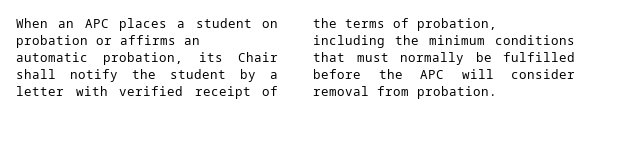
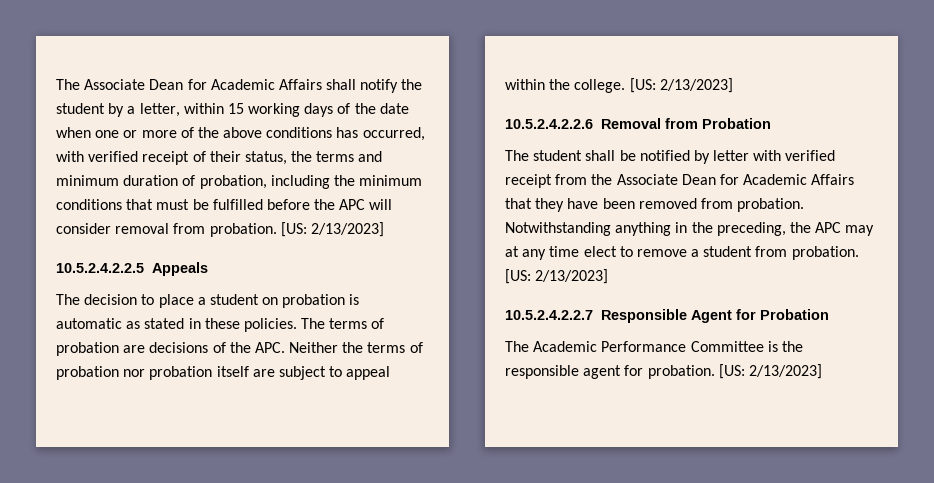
- When an APC places a student on probation or affirms an automatic probation, its Chair shall notify the student by a letter with verified receipt of the terms of probation, including the minimum conditions that must normally be fulfilled before the APC will consider removal from probation.
+ The Associate Dean for Academic Affairs shall notify the student by a letter, within 15 working days of the date when one or more of the above conditions has occurred, with verified receipt of their status, the terms and minimum duration of probation, including the minimum conditions that must be fulfilled before the APC will consider removal from probation. [US: 2/13/2023]
+ 10.5.2.4.2.2.5 Appeals
+ The decision to place a student on probation is automatic as stated in these policies. The terms of probation are decisions of the APC. Neither the terms of probation nor probation itself are subject to appeal within the college. [US: 2/13/2023]
+ 10.5.2.4.2.2.6 Removal from Probation
+ The student shall be notified by letter with verified receipt from the Associate Dean for Academic Affairs that they have been removed from probation. Notwithstanding anything in the preceding, the APC may at any time elect to remove a student from probation. [US: 2/13/2023]
+ 10.5.2.4.2.2.7 Responsible Agent for Probation
+ The Academic Performance Committee is the responsible agent for probation. [US: 2/13/2023]

